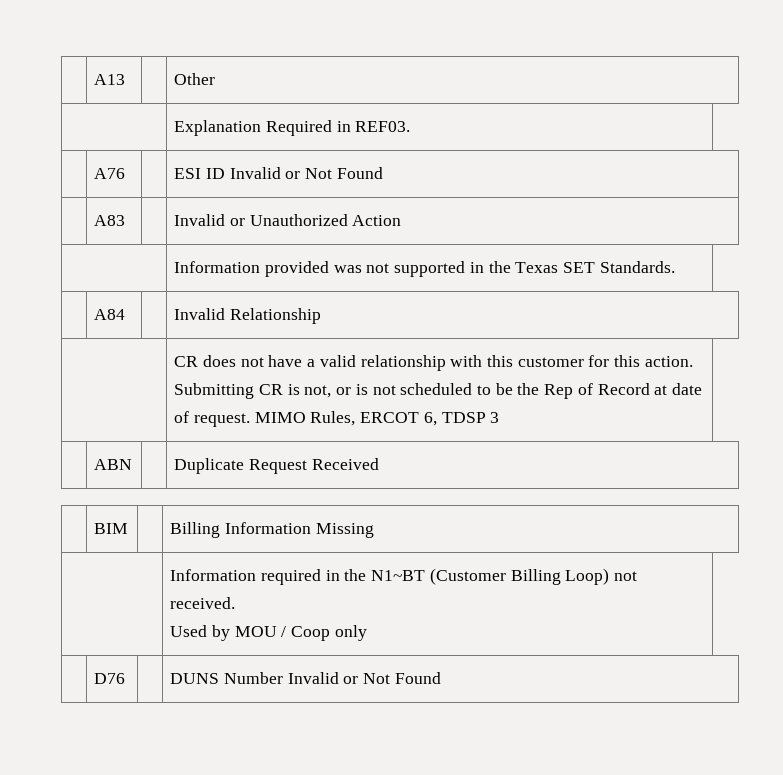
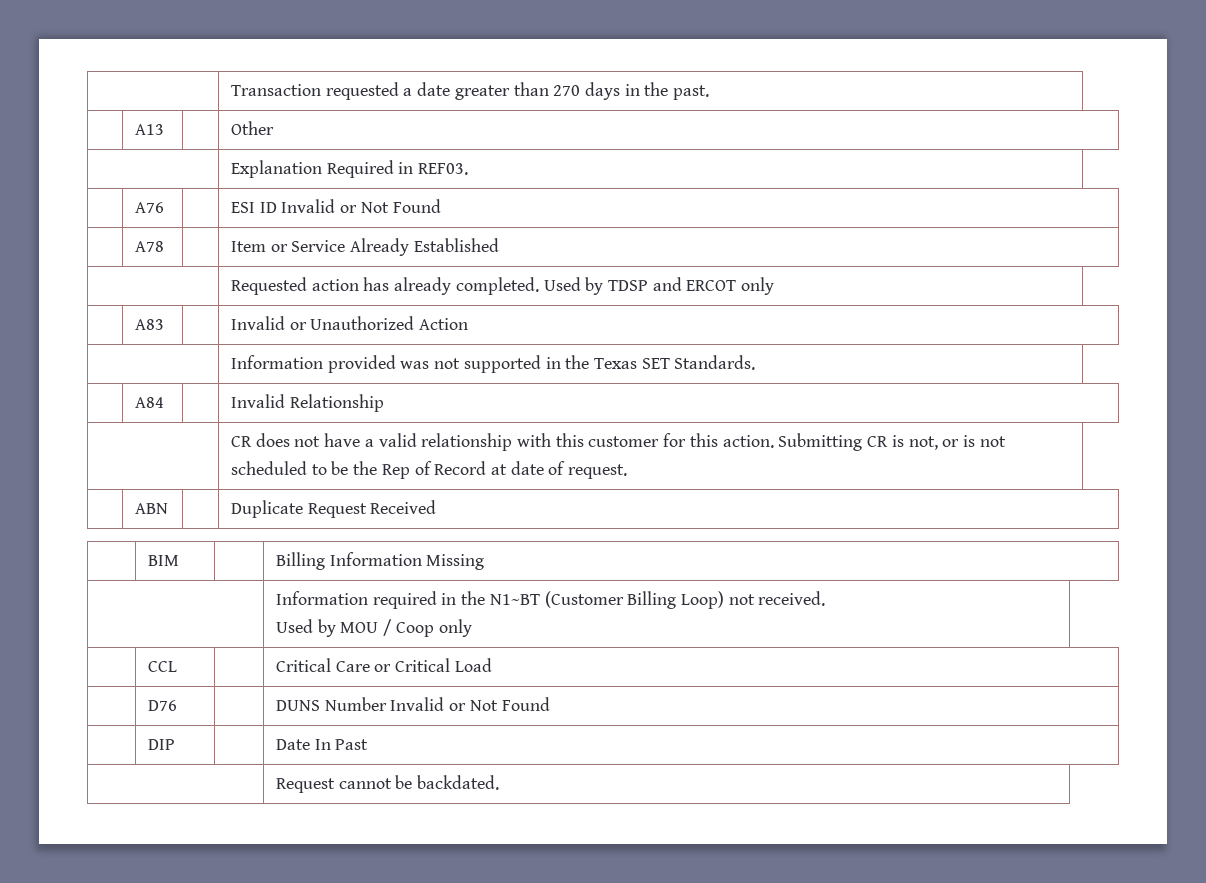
+ | Transaction requested a date greater than 270 days in the past.
+ | A78 | | Item or Service Already Established
+ | Requested action has already completed. Used by TDSP and ERCOT only
- | CR does not have a valid relationship with this customer for this action. Submitting CR is not, or is not scheduled to be the Rep of Record at date of request. MIMO Rules, ERCOT 6, TDSP 3
+ | CR does not have a valid relationship with this customer for this action. Submitting CR is not, or is not scheduled to be the Rep of Record at date of request.
+ | CCL | | Critical Care or Critical Load
+ | DIP | | Date In Past
+ | Request cannot be backdated.

